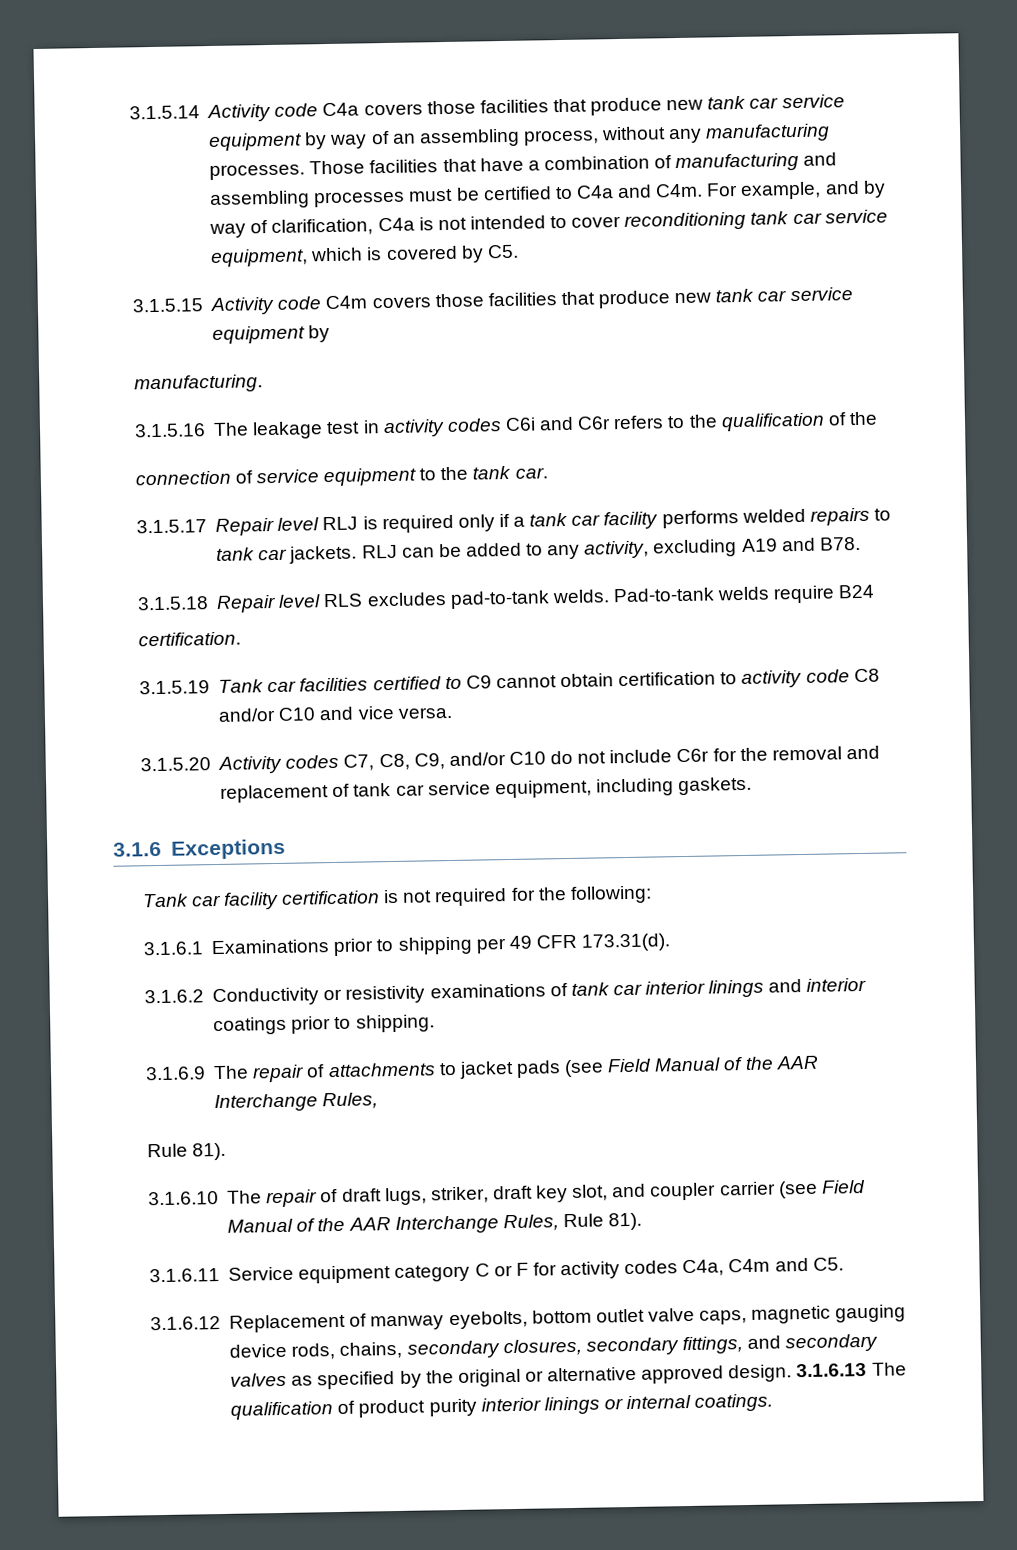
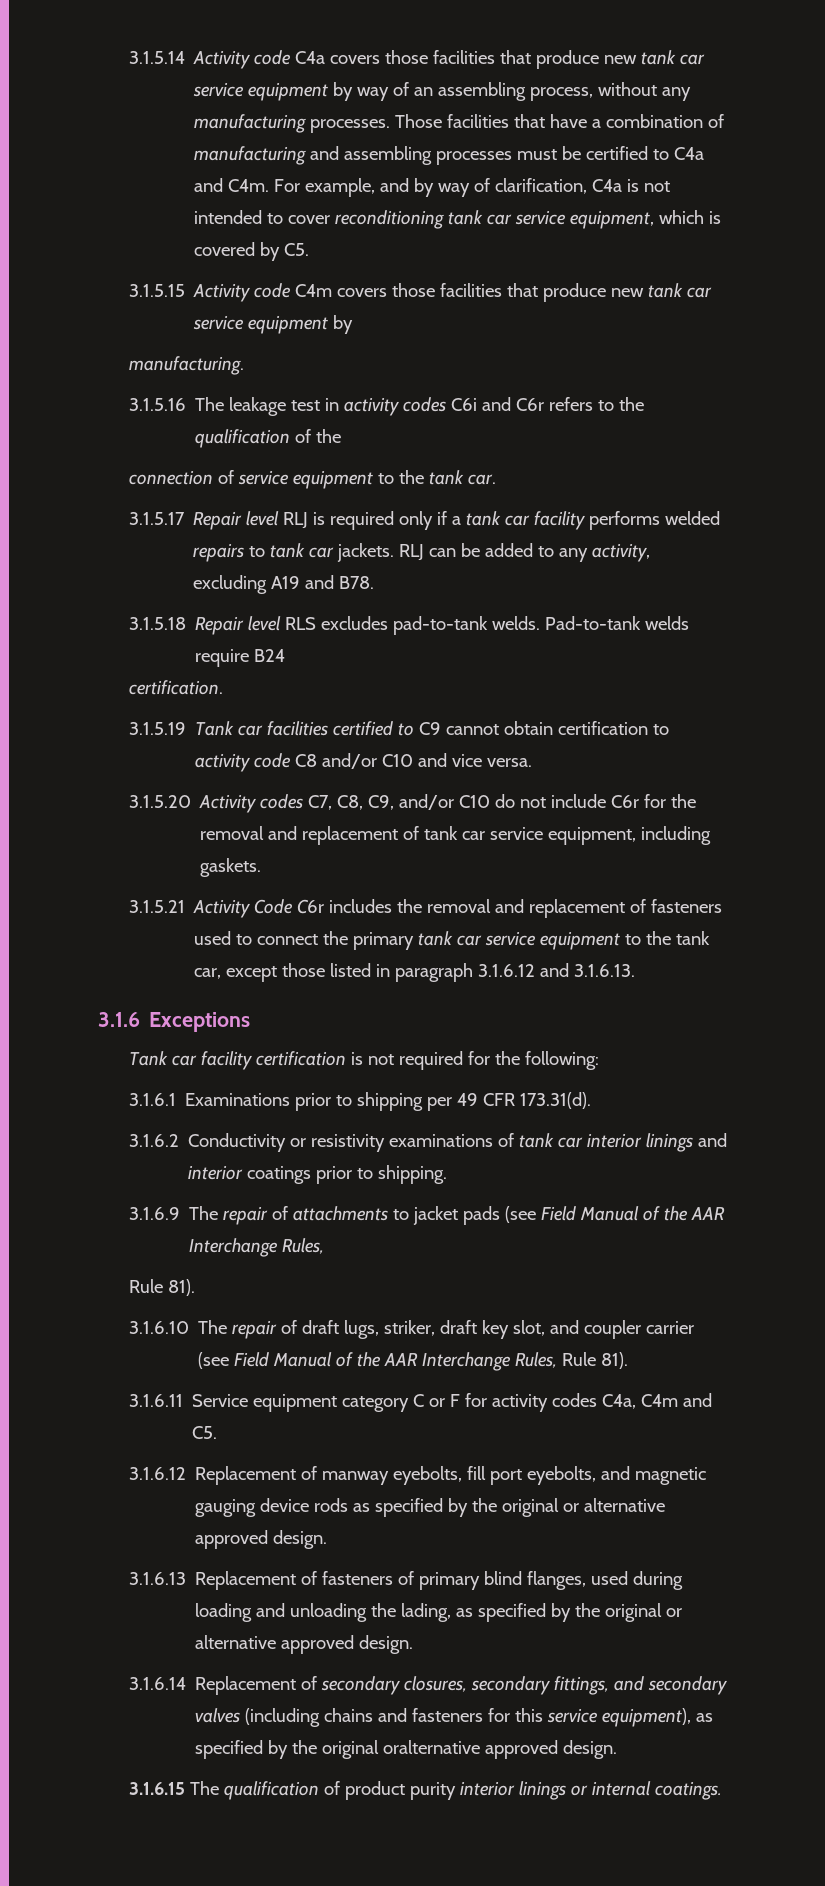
+ 3.1.5.21 Activity Code C6r includes the removal and replacement of fasteners used to connect the primary tank car service equipment to the tank car, except those listed in paragraph 3.1.6.12 and 3.1.6.13.
- 3.1.6.12 Replacement of manway eyebolts, bottom outlet valve caps, magnetic gauging device rods, chains, secondary closures, secondary fittings, and secondary valves as specified by the original or alternative approved design. 3.1.6.13 The qualification of product purity interior linings or internal coatings.
+ 3.1.6.12 Replacement of manway eyebolts, fill port eyebolts, and magnetic gauging device rods as specified by the original or alternative approved design.
+ 3.1.6.13 Replacement of fasteners of primary blind flanges, used during loading and unloading the lading, as specified by the original or alternative approved design.
+ 3.1.6.14 Replacement of secondary closures, secondary fittings, and secondary valves (including chains and fasteners for this service equipment), as specified by the original oralternative approved design.
+ 3.1.6.15 The qualification of product purity interior linings or internal coatings.

